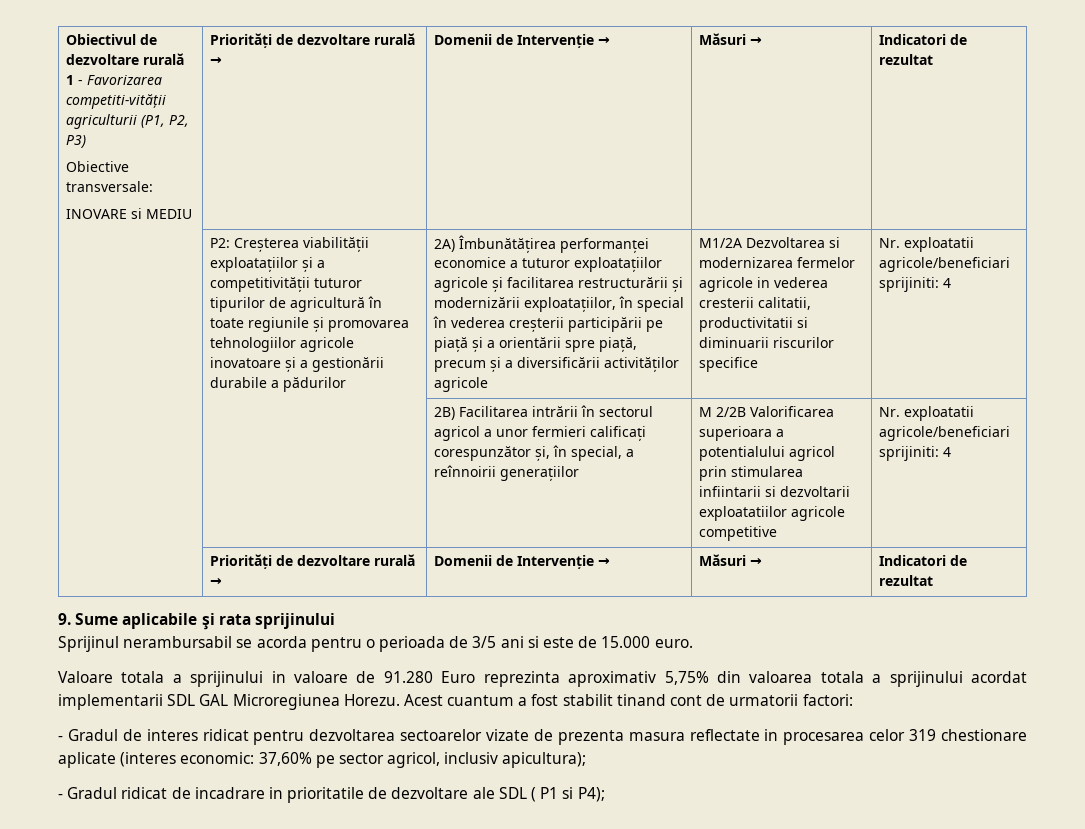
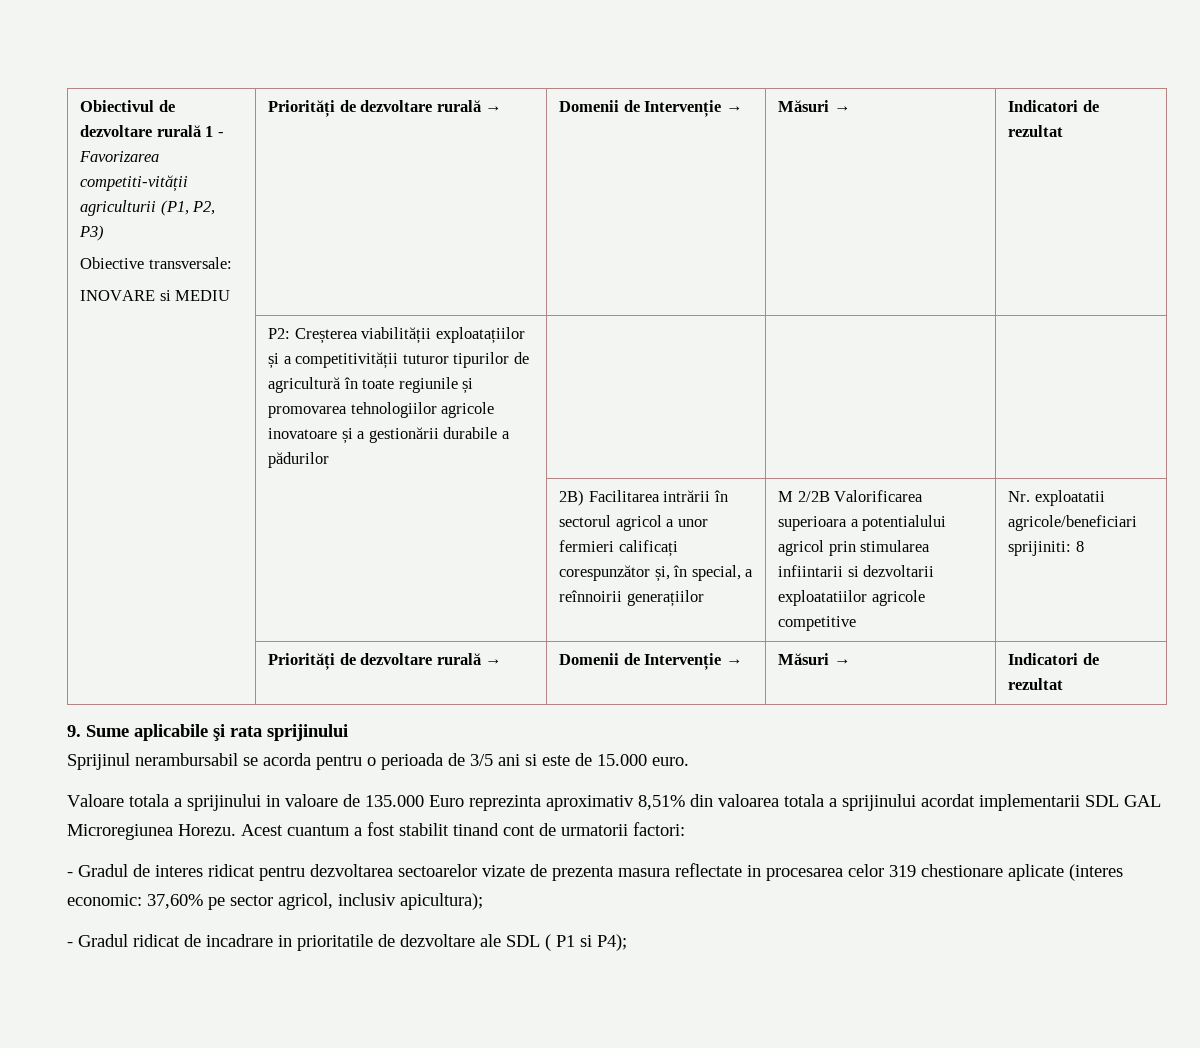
- 2A) Îmbunătățirea performanței economice a tuturor exploatațiilor agricole și facilitarea restructurării și modernizării exploatațiilor, în special în vederea creșterii participării pe piață și a orientării spre piață, precum și a diversificării activităților agricole | M1/2A Dezvoltarea si modernizarea fermelor agricole in vederea cresterii calitatii, productivitatii si diminuarii riscurilor specifice | Nr. exploatatii agricole/beneficiari sprijiniti: 4
- | | 2B) Facilitarea intrării în sectorul agricol a unor fermieri calificați corespunzător și, în special, a reînnoirii generațiilor | M 2/2B Valorificarea superioara a potentialului agricol prin stimularea infiintarii si dezvoltarii exploatatiilor agricole competitive | Nr. exploatatii agricole/beneficiari sprijiniti: 4
+ | | 2B) Facilitarea intrării în sectorul agricol a unor fermieri calificați corespunzător și, în special, a reînnoirii generațiilor | M 2/2B Valorificarea superioara a potentialului agricol prin stimularea infiintarii si dezvoltarii exploatatiilor agricole competitive | Nr. exploatatii agricole/beneficiari sprijiniti: 8
- Valoare totala a sprijinului in valoare de 91.280 Euro reprezinta aproximativ 5,75% din valoarea totala a sprijinului acordat implementarii SDL GAL Microregiunea Horezu.
+ Valoare totala a sprijinului in valoare de 135.000 Euro reprezinta aproximativ 8,51% din valoarea totala a sprijinului acordat implementarii SDL GAL Microregiunea Horezu.

